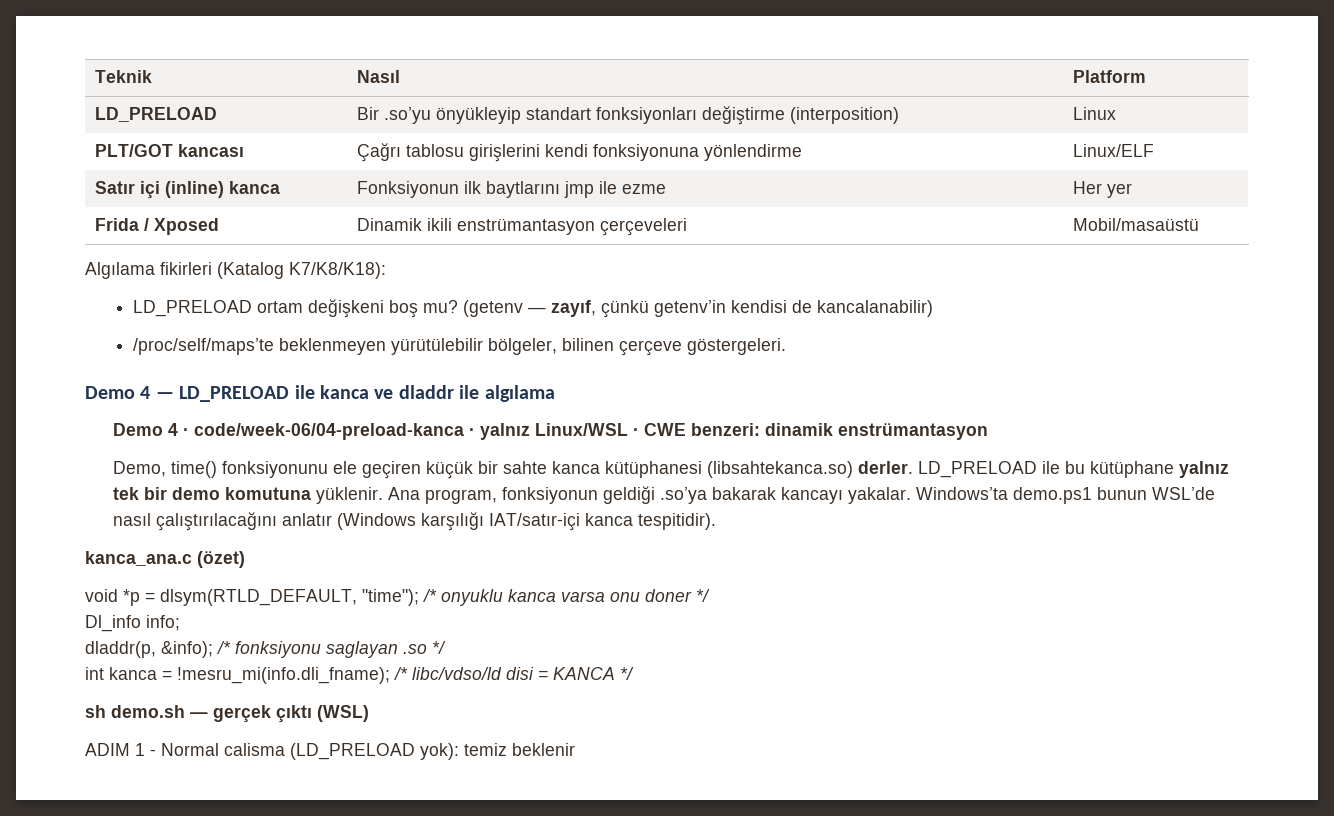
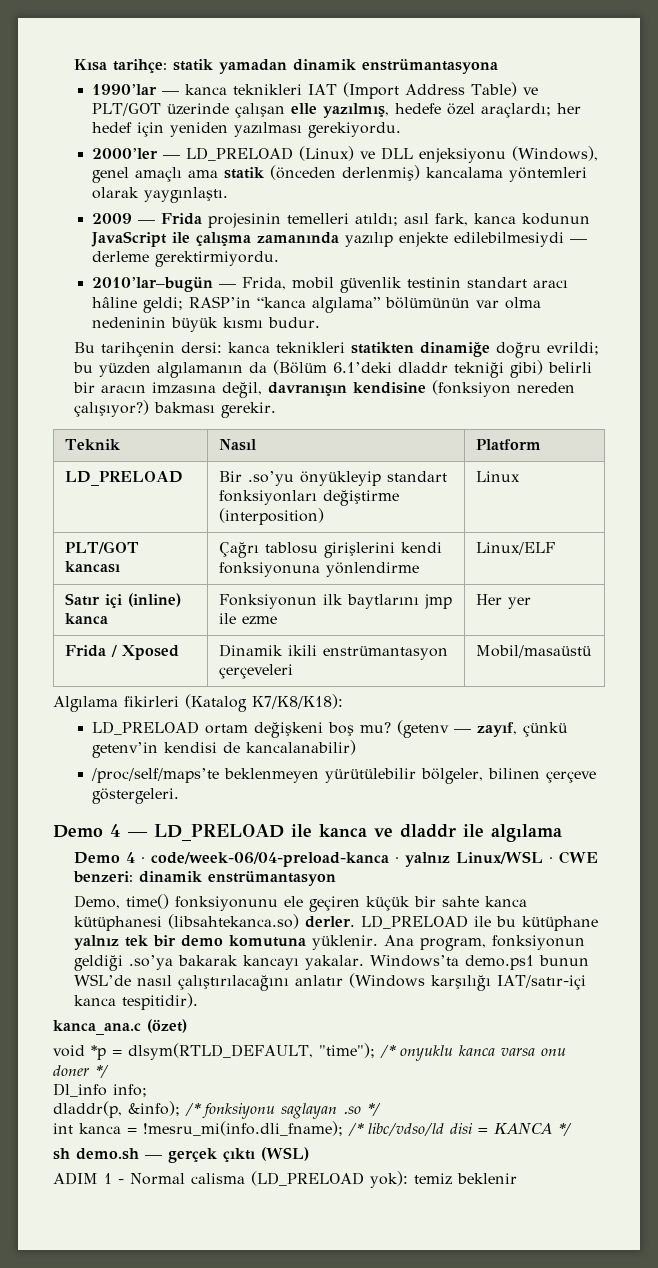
+ Kısa tarihçe: statik yamadan dinamik enstrümantasyona
+ 1990’lar — kanca teknikleri IAT (Import Address Table) ve PLT/GOT üzerinde çalışan elle yazılmış, hedefe özel araçlardı; her hedef için yeniden yazılması gerekiyordu.
+ 2000’ler — LD_PRELOAD (Linux) ve DLL enjeksiyonu (Windows), genel amaçlı ama statik (önceden derlenmiş) kancalama yöntemleri olarak yaygınlaştı.
+ 2009 — Frida projesinin temelleri atıldı; asıl fark, kanca kodunun JavaScript ile çalışma zamanında yazılıp enjekte edilebilmesiydi — derleme gerektirmiyordu.
+ 2010’lar–bugün — Frida, mobil güvenlik testinin standart aracı hâline geldi; RASP’in “kanca algılama” bölümünün var olma nedeninin büyük kısmı budur.
+ Bu tarihçenin dersi: kanca teknikleri statikten dinamiğe doğru evrildi; bu yüzden algılamanın da (Bölüm 6.1’deki dladdr tekniği gibi) belirli bir aracın imzasına değil, davranışın kendisine (fonksiyon nereden çalışıyor?) bakması gerekir.

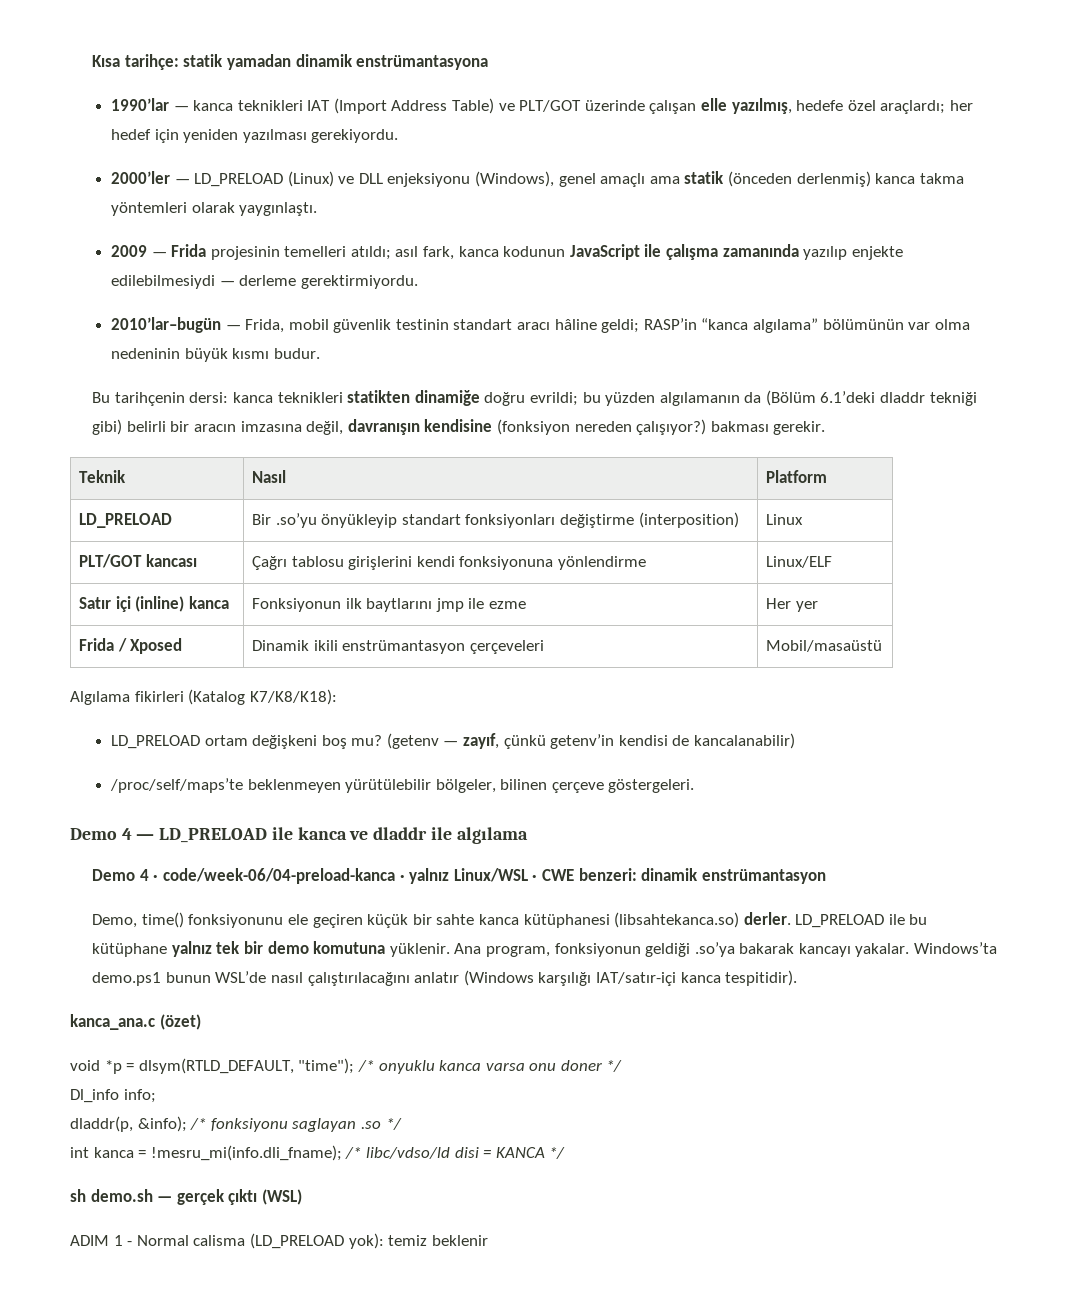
- 2000’ler — LD_PRELOAD (Linux) ve DLL enjeksiyonu (Windows), genel amaçlı ama statik (önceden derlenmiş) kancalama yöntemleri olarak yaygınlaştı.
+ 2000’ler — LD_PRELOAD (Linux) ve DLL enjeksiyonu (Windows), genel amaçlı ama statik (önceden derlenmiş) kanca takma yöntemleri olarak yaygınlaştı.

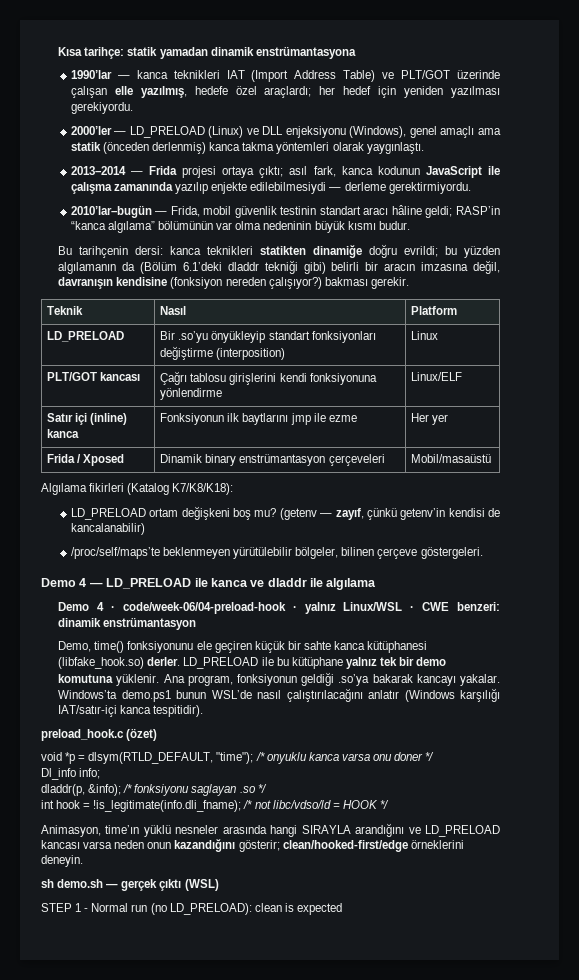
- 2009 — Frida projesinin temelleri atıldı; asıl fark, kanca kodunun JavaScript ile çalışma zamanında yazılıp enjekte edilebilmesiydi — derleme gerektirmiyordu.
+ 2013–2014 — Frida projesi ortaya çıktı; asıl fark, kanca kodunun JavaScript ile çalışma zamanında yazılıp enjekte edilebilmesiydi — derleme gerektirmiyordu.
- Frida / Xposed | Dinamik ikili enstrümantasyon çerçeveleri | Mobil/masaüstü
+ Frida / Xposed | Dinamik binary enstrümantasyon çerçeveleri | Mobil/masaüstü
- Demo 4 · code/week-06/04-preload-kanca · yalnız Linux/WSL · CWE benzeri: dinamik enstrümantasyon
+ Demo 4 · code/week-06/04-preload-hook · yalnız Linux/WSL · CWE benzeri: dinamik enstrümantasyon
- Demo, time() fonksiyonunu ele geçiren küçük bir sahte kanca kütüphanesi (libsahtekanca.so) derler.
+ Demo, time() fonksiyonunu ele geçiren küçük bir sahte kanca kütüphanesi (libfake_hook.so) derler.
- kanca_ana.c (özet)
+ preload_hook.c (özet)
- int kanca = !mesru_mi(info.dli_fname); /* libc/vdso/ld disi = KANCA */
+ int hook = !is_legitimate(info.dli_fname); /* not libc/vdso/ld = HOOK */
+ Animasyon, time’ın yüklü nesneler arasında hangi SIRAYLA arandığını ve LD_PRELOAD kancası varsa neden onun kazandığını gösterir; clean/hooked-first/edge örneklerini deneyin.
- ADIM 1 - Normal calisma (LD_PRELOAD yok): temiz beklenir
+ STEP 1 - Normal run (no LD_PRELOAD): clean is expected

